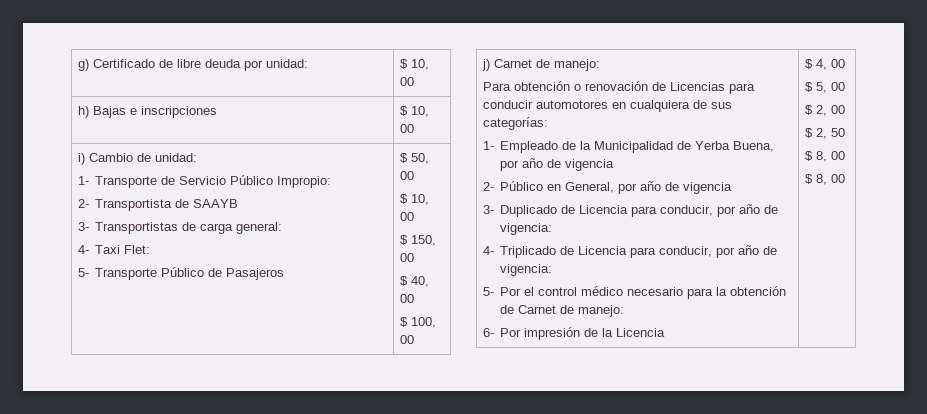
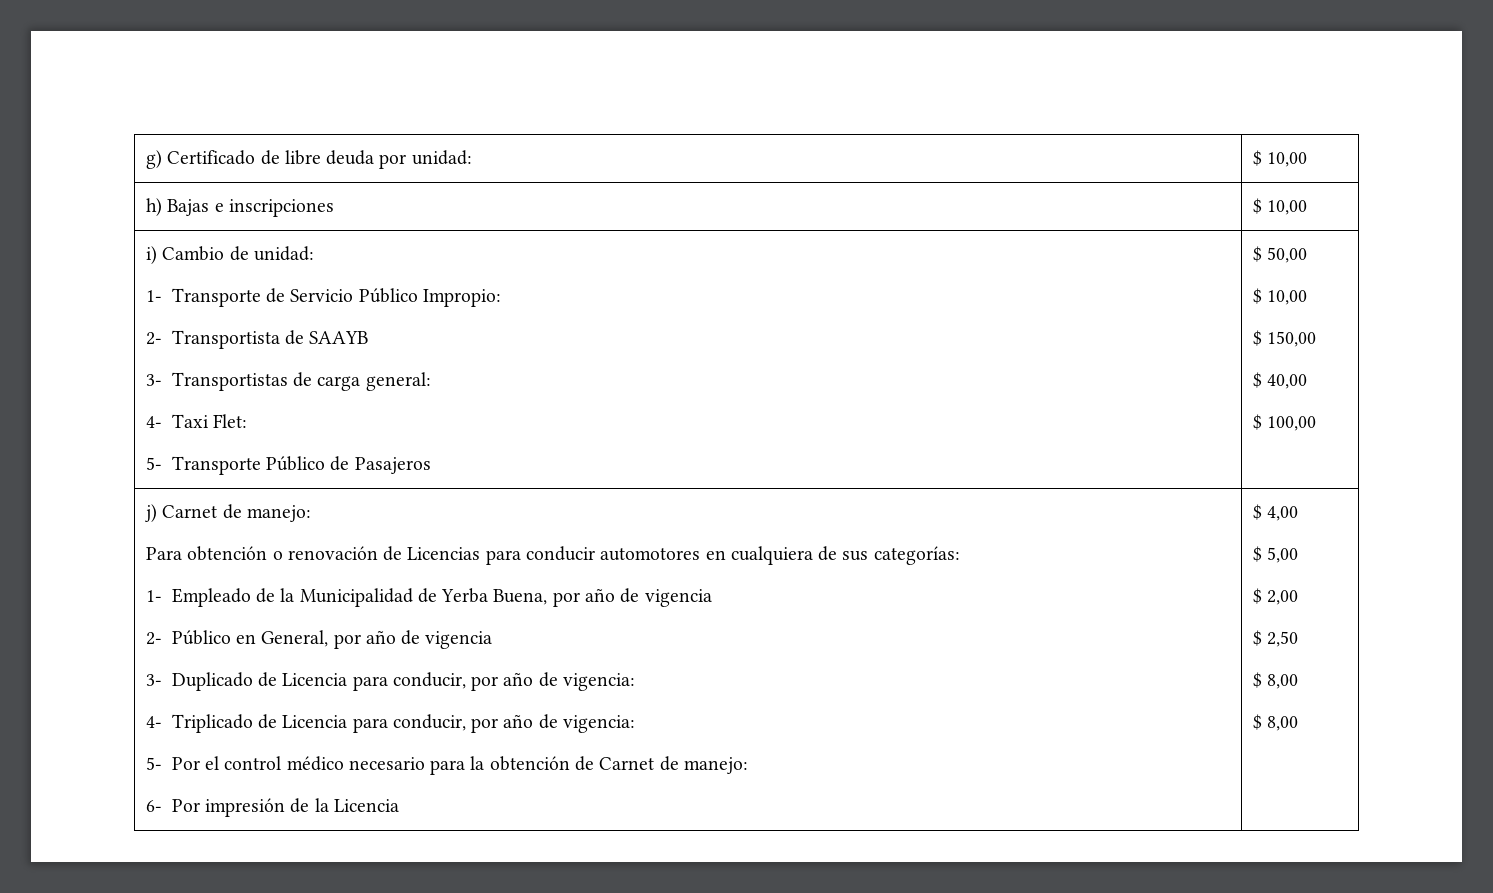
- g) Certificado de libre deuda por unidad: | $ 10, 00
+ g) Certificado de libre deuda por unidad: | $ 10,00
- h) Bajas e inscripciones | $ 10, 00
+ h) Bajas e inscripciones | $ 10,00
- $ 50, 00
- $ 10, 00
- $ 150, 00
- $ 40, 00
- $ 100, 00
+ $ 50,00
+ $ 10,00
+ $ 150,00
+ $ 40,00
+ $ 100,00
- $ 4, 00
- $ 5, 00
- $ 2, 00
- $ 2, 50
- $ 8, 00
- $ 8, 00
+ $ 4,00
+ $ 5,00
+ $ 2,00
+ $ 2,50
+ $ 8,00
+ $ 8,00

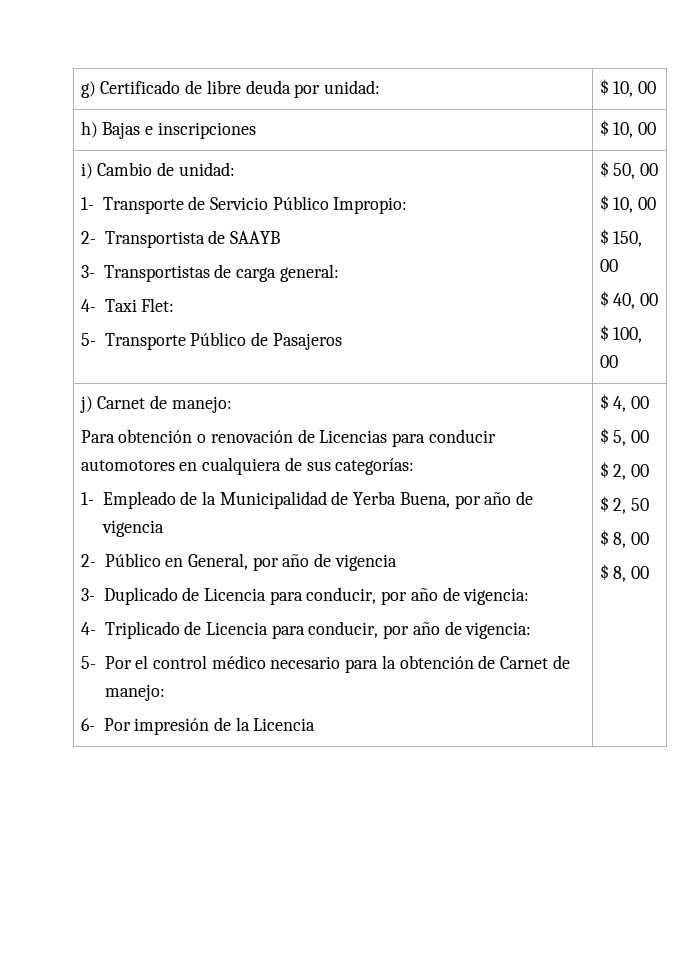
- g) Certificado de libre deuda por unidad: | $ 10,00
+ g) Certificado de libre deuda por unidad: | $ 10, 00
- h) Bajas e inscripciones | $ 10,00
+ h) Bajas e inscripciones | $ 10, 00
- $ 50,00
- $ 10,00
- $ 150,00
- $ 40,00
- $ 100,00
+ $ 50, 00
+ $ 10, 00
+ $ 150, 00
+ $ 40, 00
+ $ 100, 00
- $ 4,00
- $ 5,00
- $ 2,00
- $ 2,50
- $ 8,00
- $ 8,00
+ $ 4, 00
+ $ 5, 00
+ $ 2, 00
+ $ 2, 50
+ $ 8, 00
+ $ 8, 00

